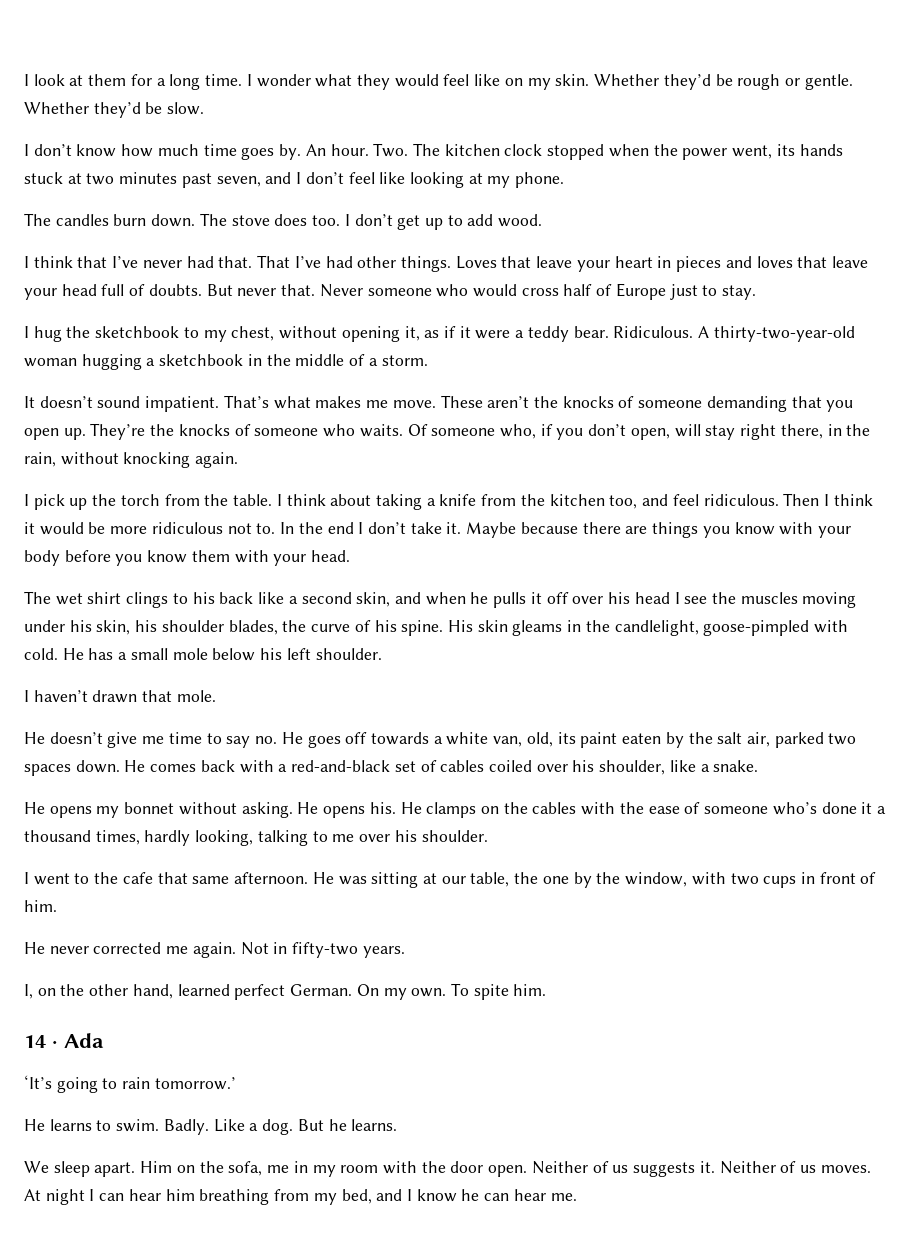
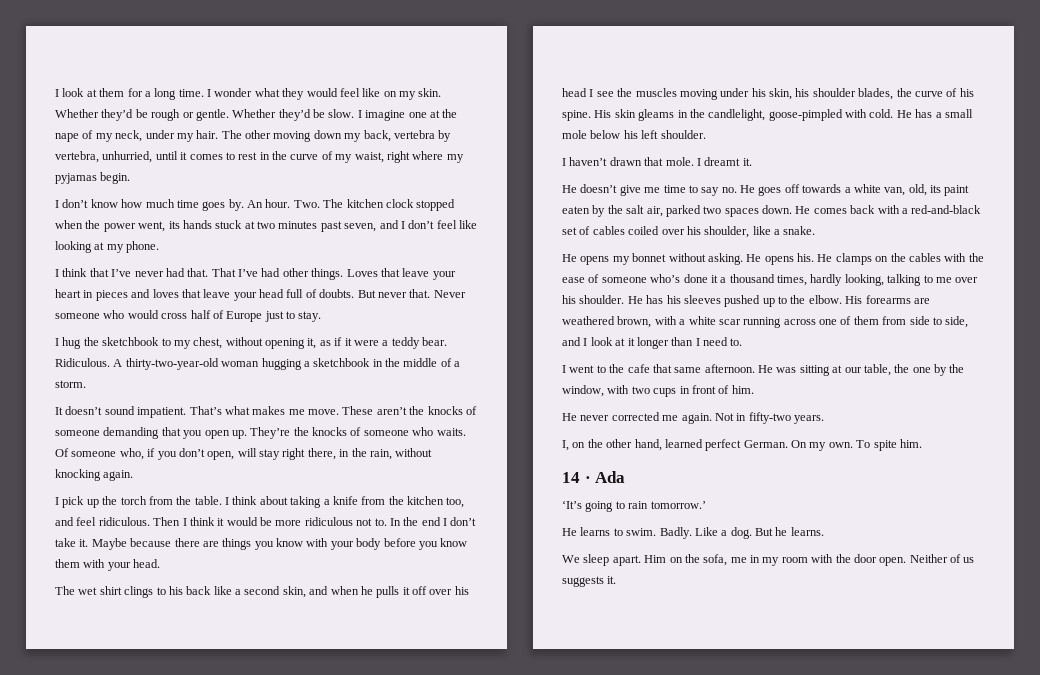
+ I imagine one at the nape of my neck, under my hair. The other moving down my back, vertebra by vertebra, unhurried, until it comes to rest in the curve of my waist, right where my pyjamas begin.
- The candles burn down. The stove does too. I don’t get up to add wood.
+ I dreamt it.
+ He has his sleeves pushed up to the elbow. His forearms are weathered brown, with a white scar running across one of them from side to side, and I look at it longer than I need to.
- Neither of us moves. At night I can hear him breathing from my bed, and I know he can hear me.

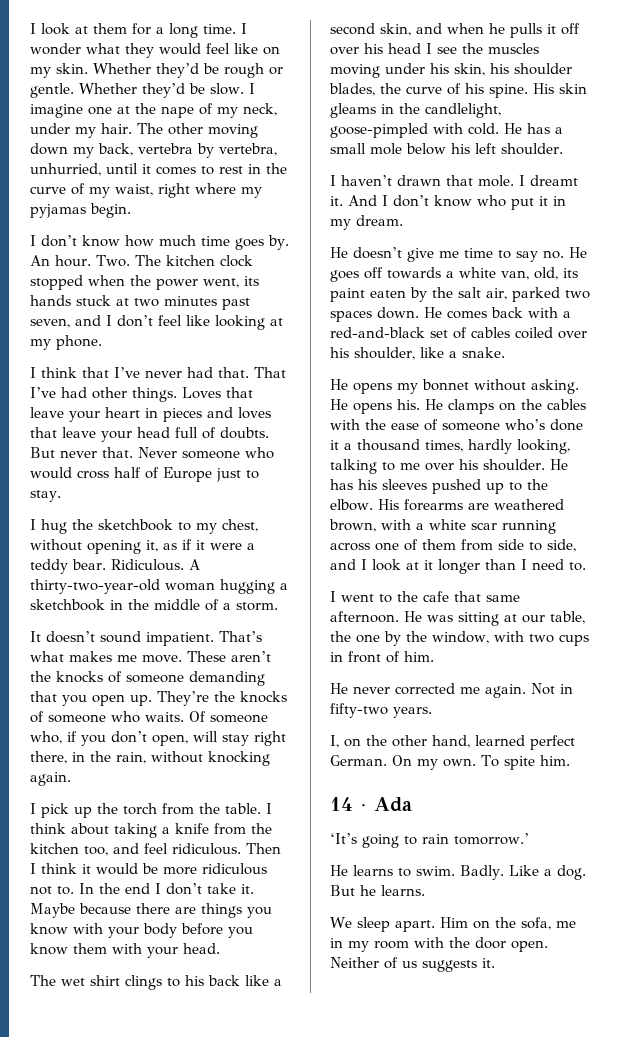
+ And I don’t know who put it in my dream.

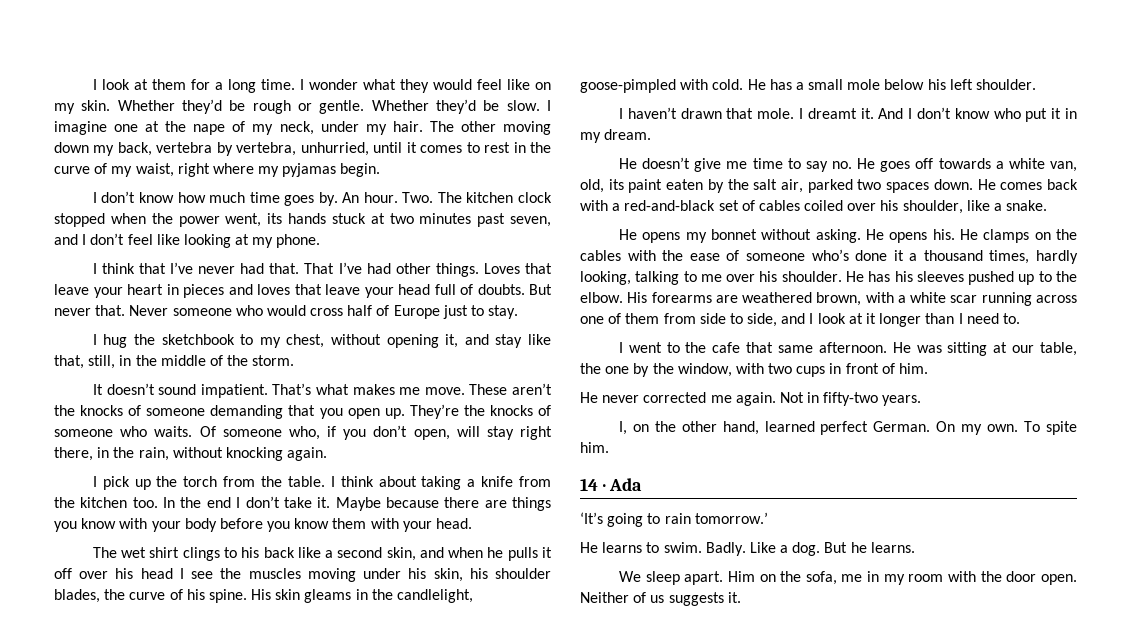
- I hug the sketchbook to my chest, without opening it, as if it were a teddy bear. Ridiculous. A thirty-two-year-old woman hugging a sketchbook in the middle of a storm.
+ I hug the sketchbook to my chest, without opening it, and stay like that, still, in the middle of the storm.
- I think about taking a knife from the kitchen too, and feel ridiculous. Then I think it would be more ridiculous not to.
+ I think about taking a knife from the kitchen too.

